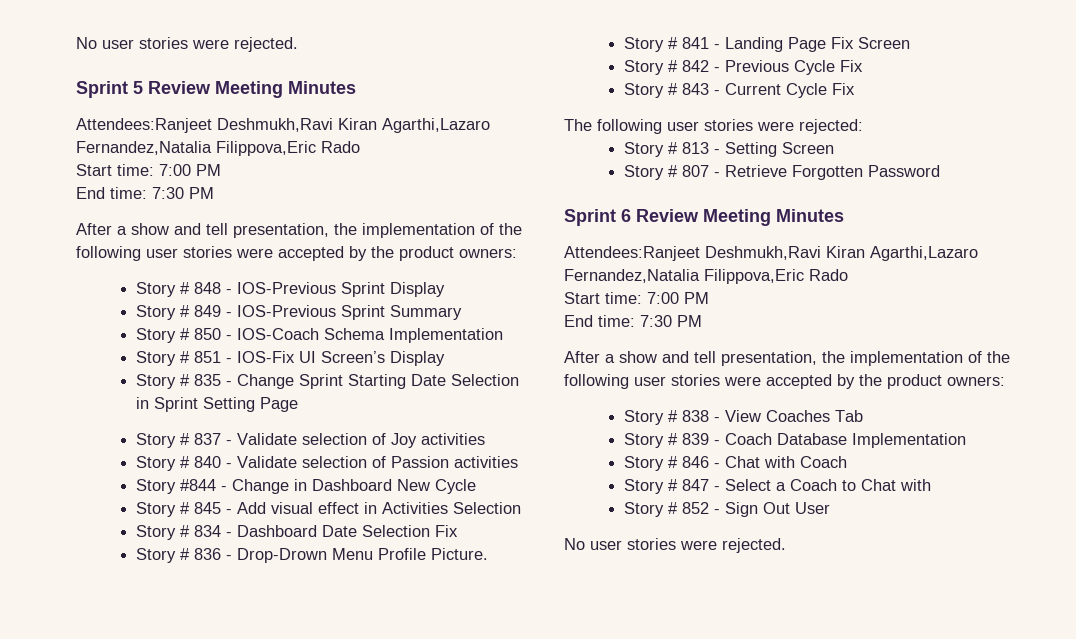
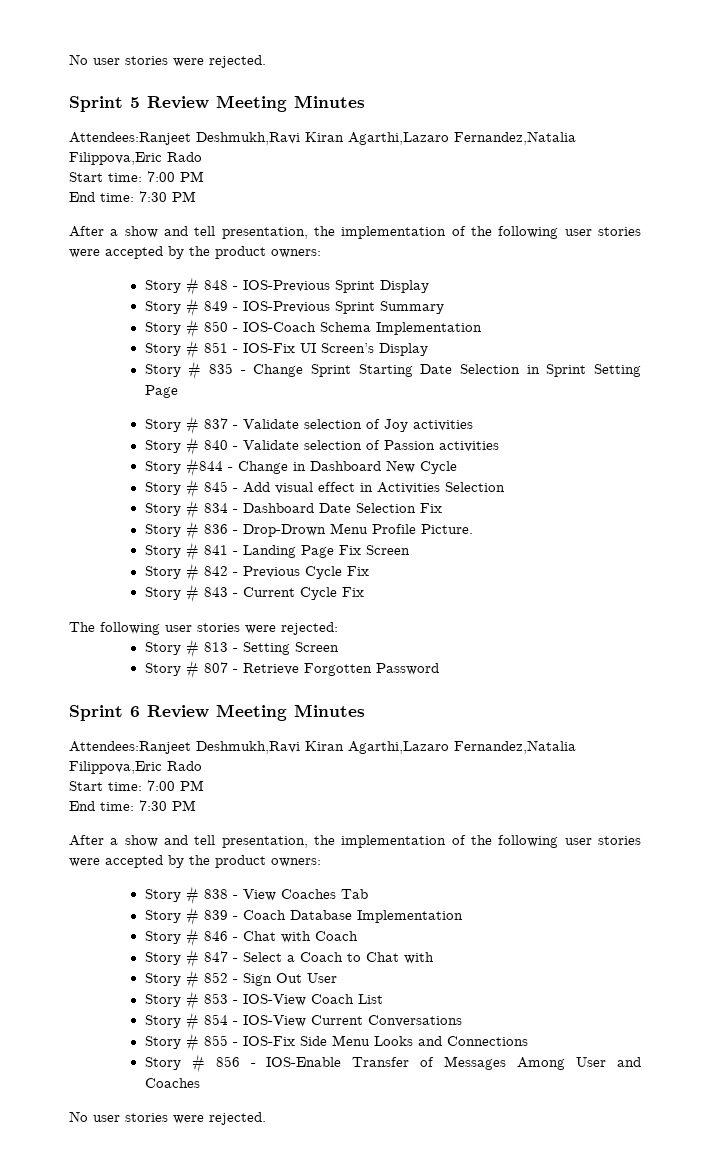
+ Story # 853 - IOS-View Coach List
+ Story # 854 - IOS-View Current Conversations
+ Story # 855 - IOS-Fix Side Menu Looks and Connections
+ Story # 856 - IOS-Enable Transfer of Messages Among User and Coaches

